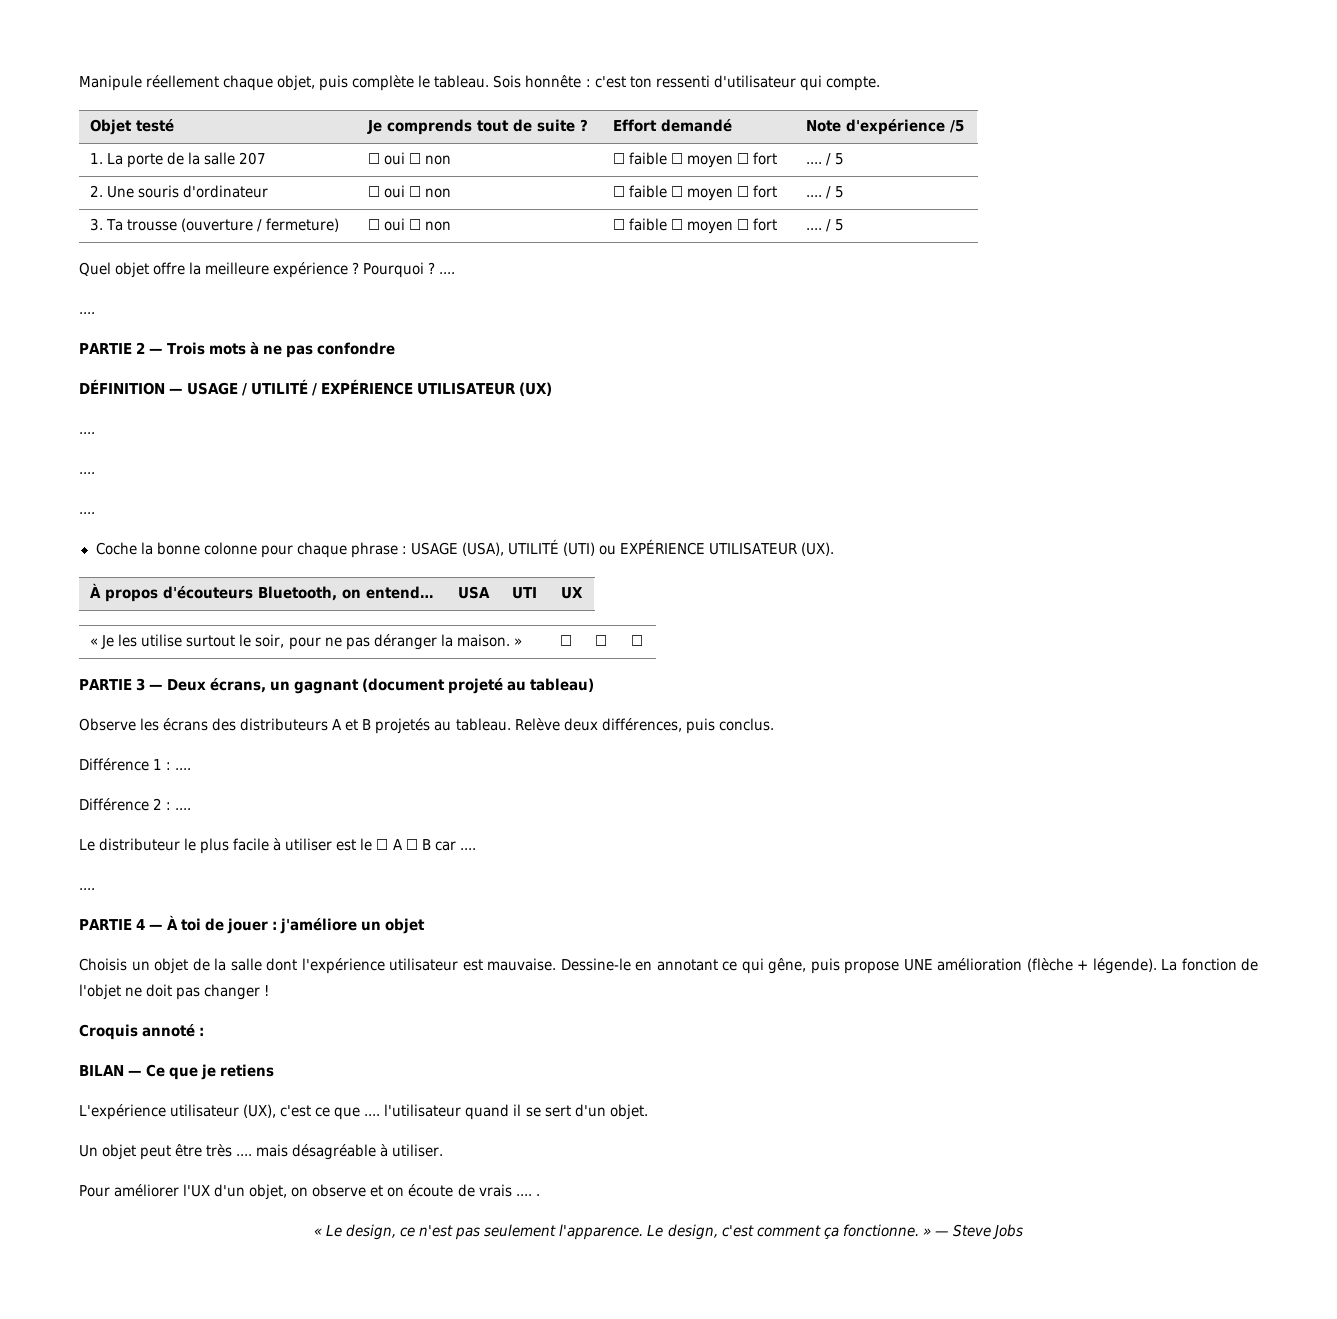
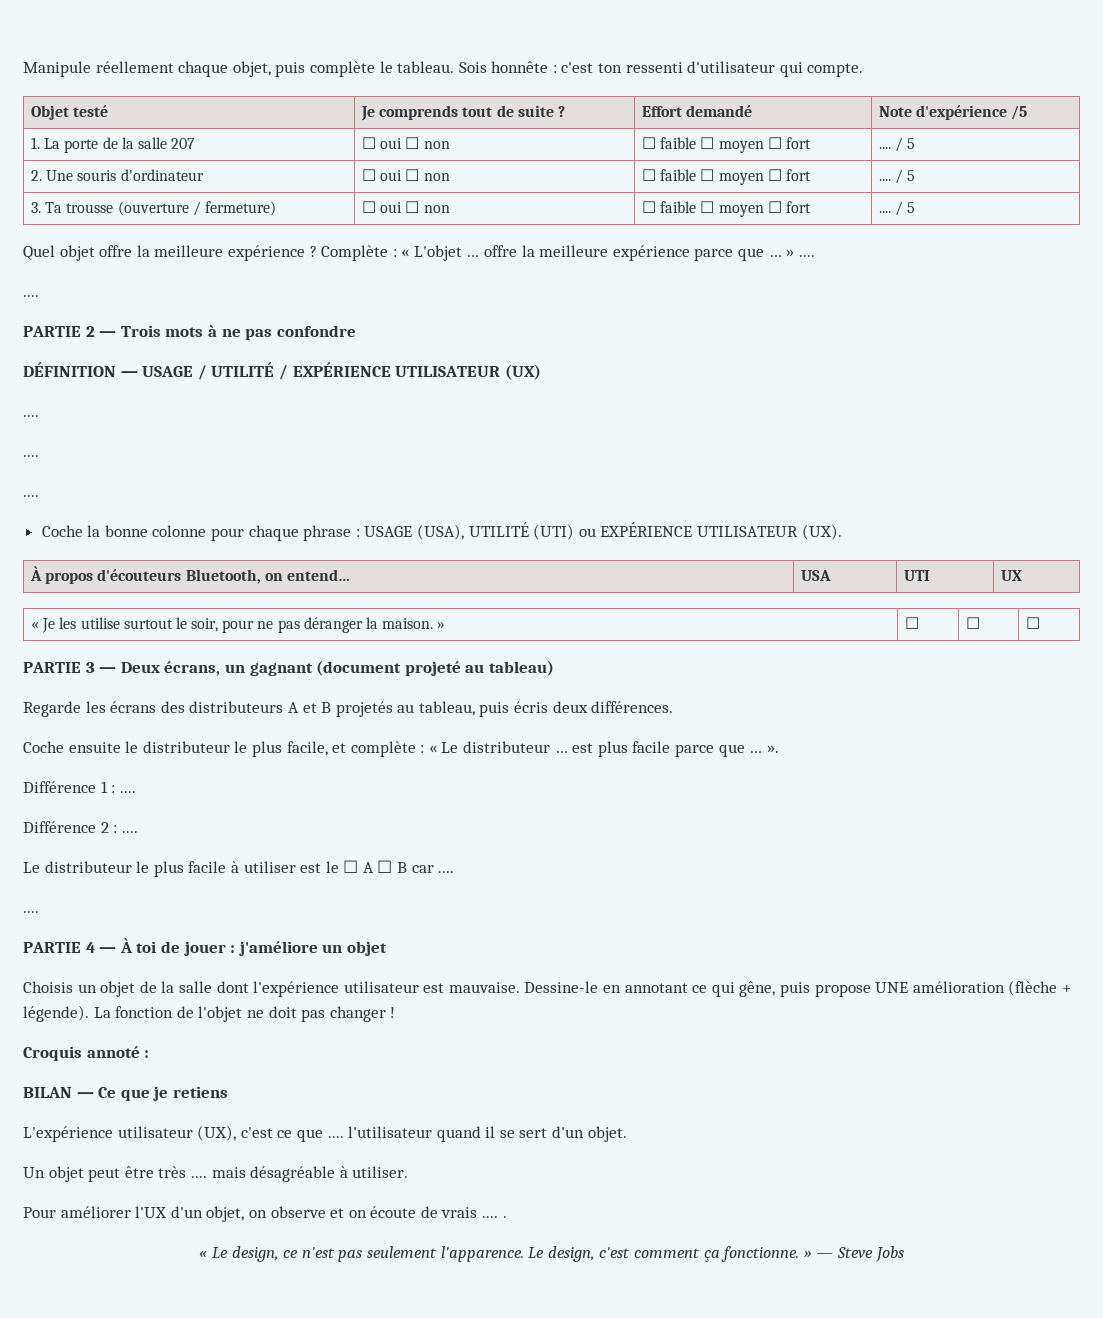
- Pourquoi ? ....
+ Complète : « L'objet … offre la meilleure expérience parce que … » ....
- Observe les écrans des distributeurs A et B projetés au tableau. Relève deux différences, puis conclus.
+ Regarde les écrans des distributeurs A et B projetés au tableau, puis écris deux différences.
+ Coche ensuite le distributeur le plus facile, et complète : « Le distributeur … est plus facile parce que … ».

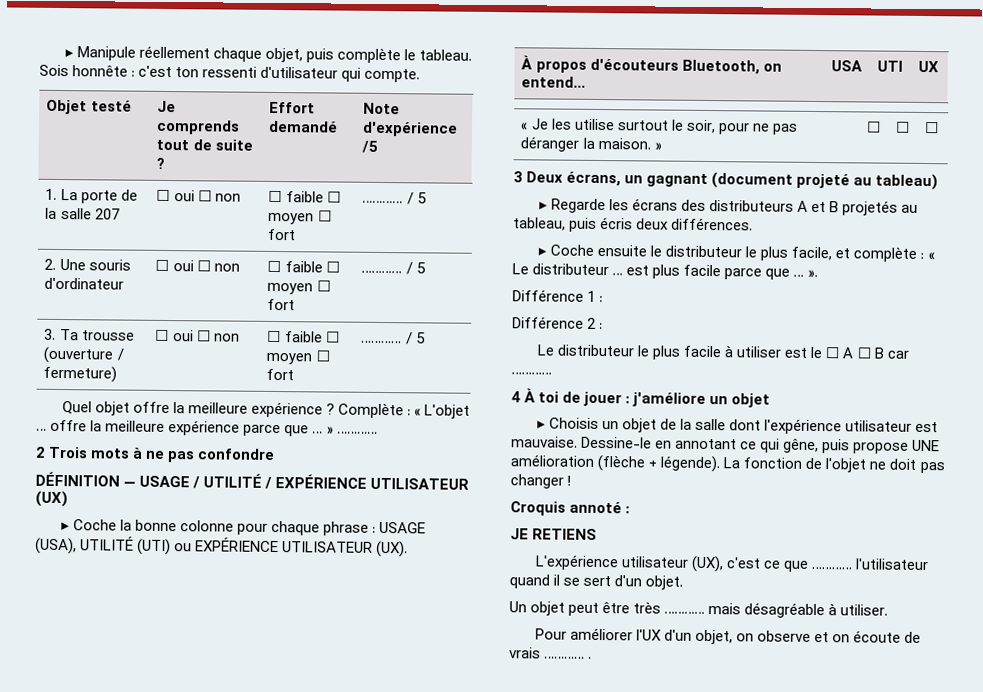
- Manipule réellement chaque objet, puis complète le tableau.
+ ▸ Manipule réellement chaque objet, puis complète le tableau.
- 1. La porte de la salle 207 | ☐ oui ☐ non | ☐ faible ☐ moyen ☐ fort | .... / 5
+ 1. La porte de la salle 207 | ☐ oui ☐ non | ☐ faible ☐ moyen ☐ fort | ………… / 5
- 2. Une souris d'ordinateur | ☐ oui ☐ non | ☐ faible ☐ moyen ☐ fort | .... / 5
+ 2. Une souris d'ordinateur | ☐ oui ☐ non | ☐ faible ☐ moyen ☐ fort | ………… / 5
- 3. Ta trousse (ouverture / fermeture) | ☐ oui ☐ non | ☐ faible ☐ moyen ☐ fort | .... / 5
+ 3. Ta trousse (ouverture / fermeture) | ☐ oui ☐ non | ☐ faible ☐ moyen ☐ fort | ………… / 5
- Complète : « L'objet … offre la meilleure expérience parce que … » ....
- ....
- PARTIE 2 — Trois mots à ne pas confondre
+ Complète : « L'objet … offre la meilleure expérience parce que … » …………
+ 2 Trois mots à ne pas confondre
  DÉFINITION — USAGE / UTILITÉ / EXPÉRIENCE UTILISATEUR (UX)
- ....
- ....
- ....
- Coche la bonne colonne pour chaque phrase : USAGE (USA), UTILITÉ (UTI) ou EXPÉRIENCE UTILISATEUR (UX).
+ ▸ Coche la bonne colonne pour chaque phrase : USAGE (USA), UTILITÉ (UTI) ou EXPÉRIENCE UTILISATEUR (UX).
- PARTIE 3 — Deux écrans, un gagnant (document projeté au tableau)
+ 3 Deux écrans, un gagnant (document projeté au tableau)
- Regarde les écrans des distributeurs A et B projetés au tableau, puis écris deux différences.
+ ▸ Regarde les écrans des distributeurs A et B projetés au tableau, puis écris deux différences.
- Coche ensuite le distributeur le plus facile, et complète : « Le distributeur … est plus facile parce que … ».
+ ▸ Coche ensuite le distributeur le plus facile, et complète : « Le distributeur … est plus facile parce que … ».
- Différence 1 : ....
+ Différence 1 :
- Différence 2 : ....
+ Différence 2 :
- Le distributeur le plus facile à utiliser est le ☐ A ☐ B car ....
- ....
- PARTIE 4 — À toi de jouer : j'améliore un objet
+ Le distributeur le plus facile à utiliser est le ☐ A ☐ B car …………
+ 4 À toi de jouer : j'améliore un objet
- Choisis un objet de la salle dont l'expérience utilisateur est mauvaise.
+ ▸ Choisis un objet de la salle dont l'expérience utilisateur est mauvaise.
- BILAN — Ce que je retiens
+ JE RETIENS
- L'expérience utilisateur (UX), c'est ce que .... l'utilisateur quand il se sert d'un objet.
+ L'expérience utilisateur (UX), c'est ce que ………… l'utilisateur quand il se sert d'un objet.
- Un objet peut être très .... mais désagréable à utiliser.
+ Un objet peut être très ………… mais désagréable à utiliser.
- Pour améliorer l'UX d'un objet, on observe et on écoute de vrais .... .
+ Pour améliorer l'UX d'un objet, on observe et on écoute de vrais ………… .
- « Le design, ce n'est pas seulement l'apparence. Le design, c'est comment ça fonctionne. » — Steve Jobs

